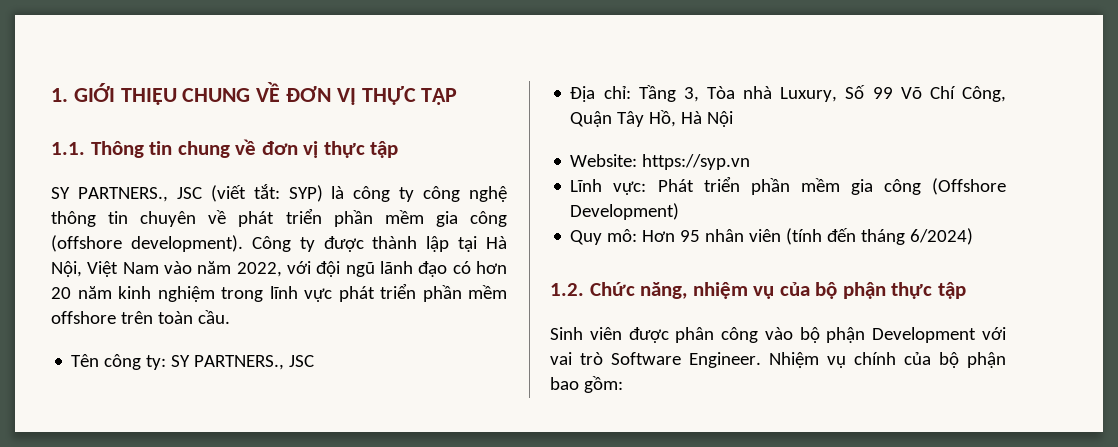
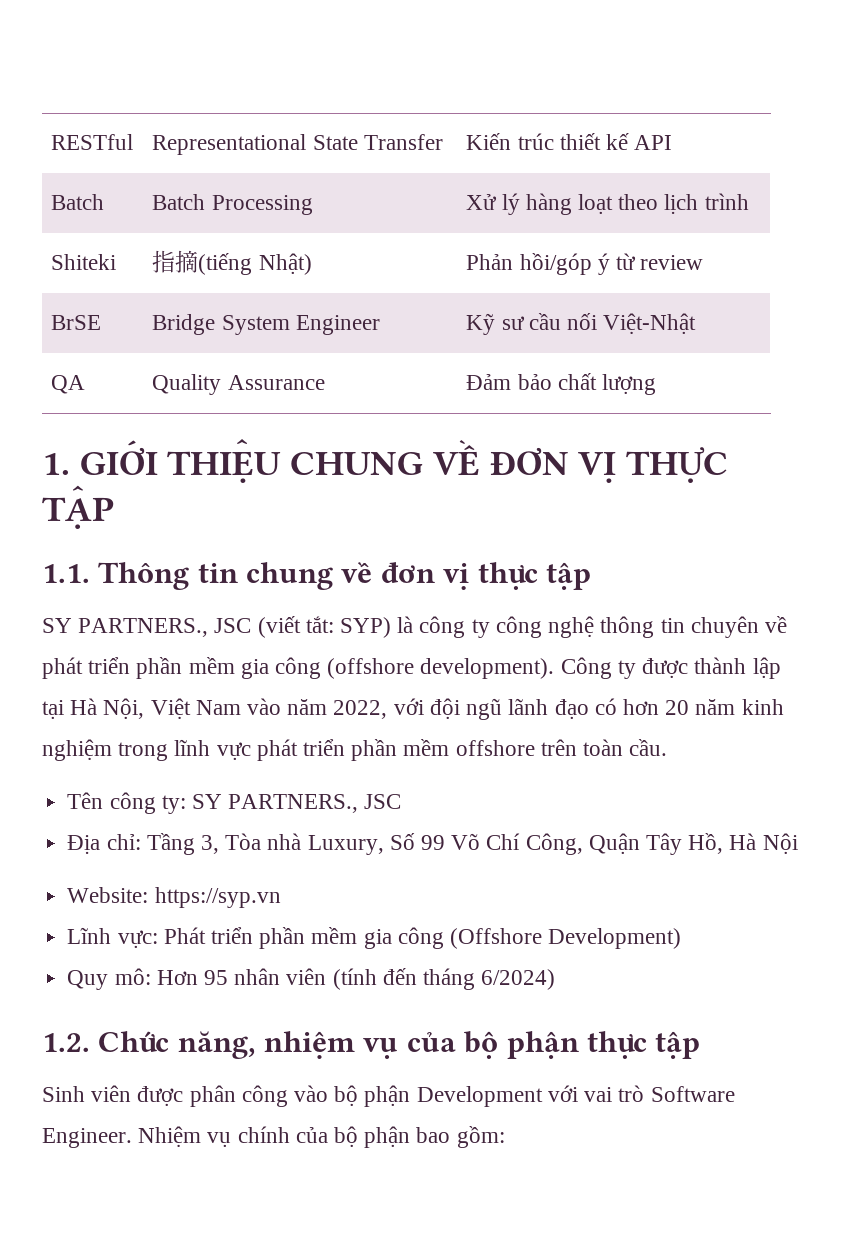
+ RESTful | Representational State Transfer | Kiến trúc thiết kế API
+ Batch | Batch Processing | Xử lý hàng loạt theo lịch trình
+ Shiteki | 指摘(tiếng Nhật) | Phản hồi/góp ý từ review
+ BrSE | Bridge System Engineer | Kỹ sư cầu nối Việt-Nhật
+ QA | Quality Assurance | Đảm bảo chất lượng

